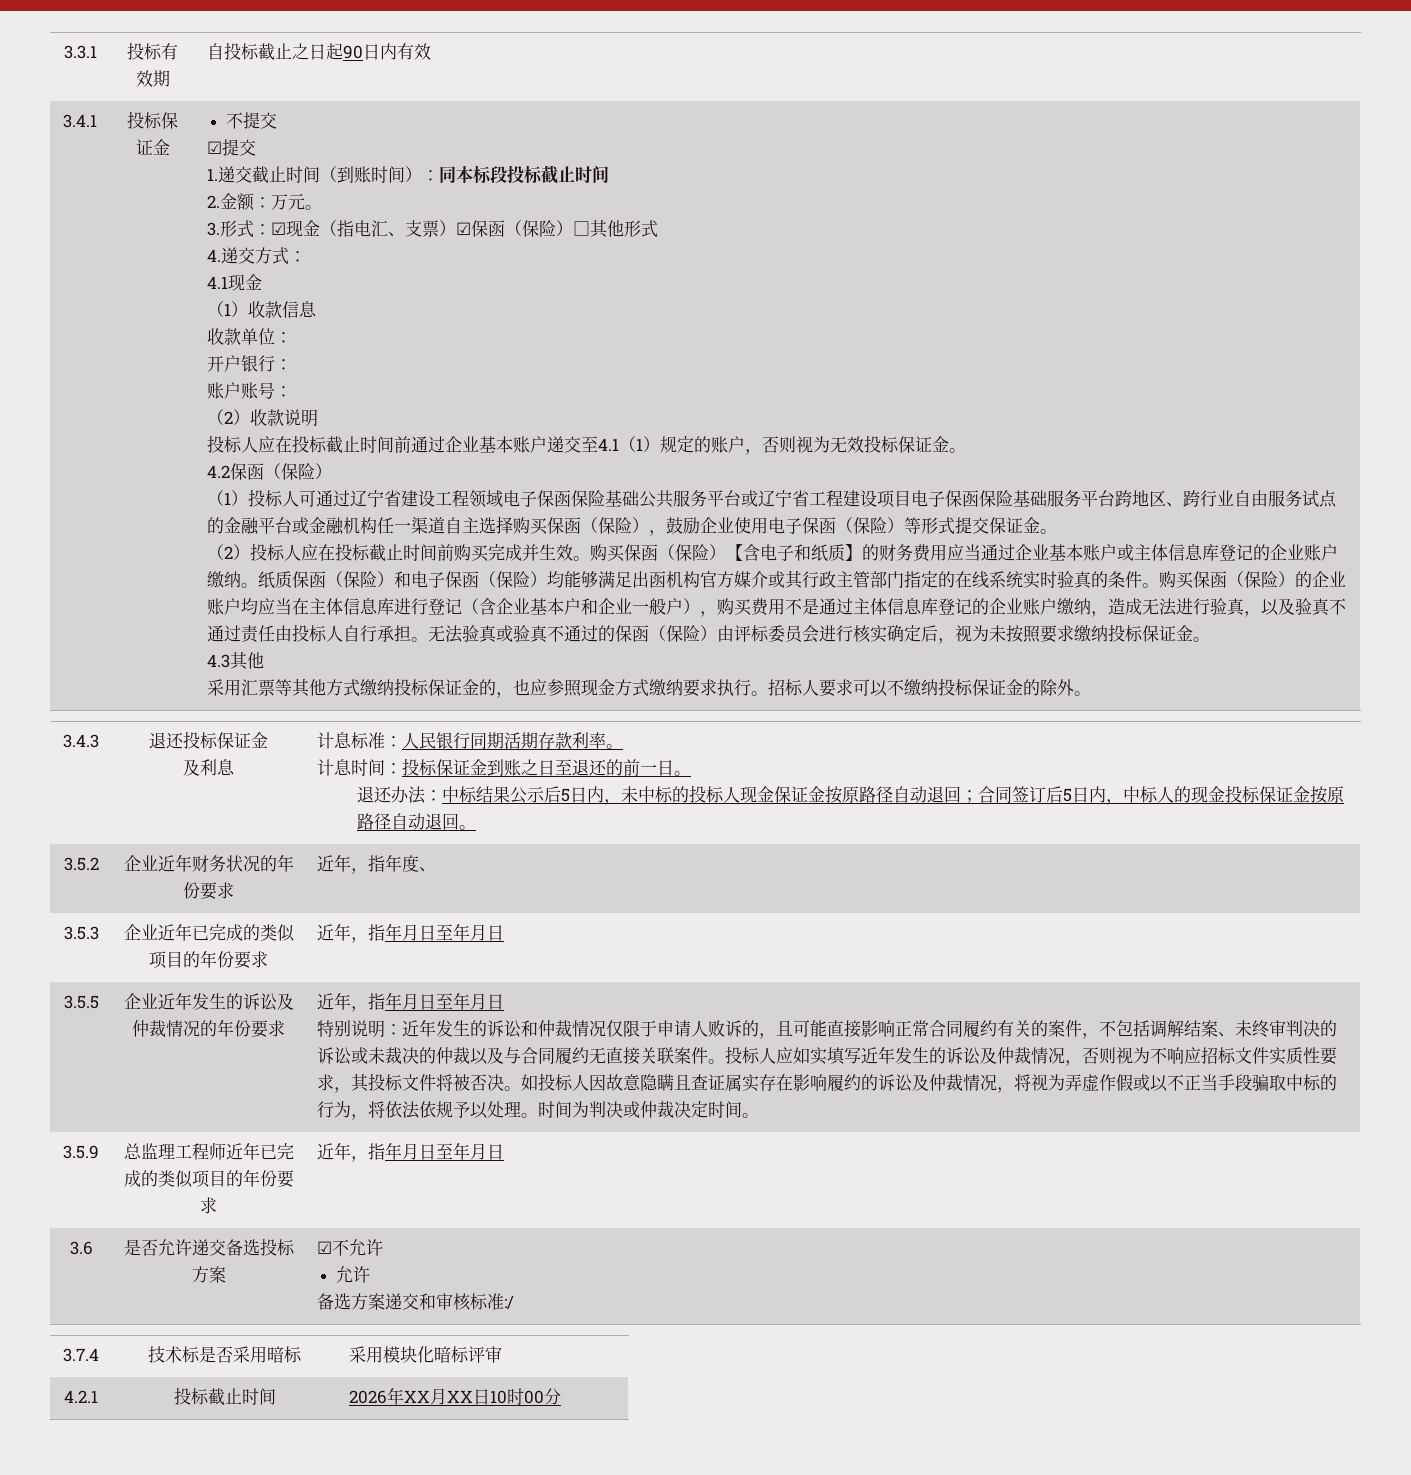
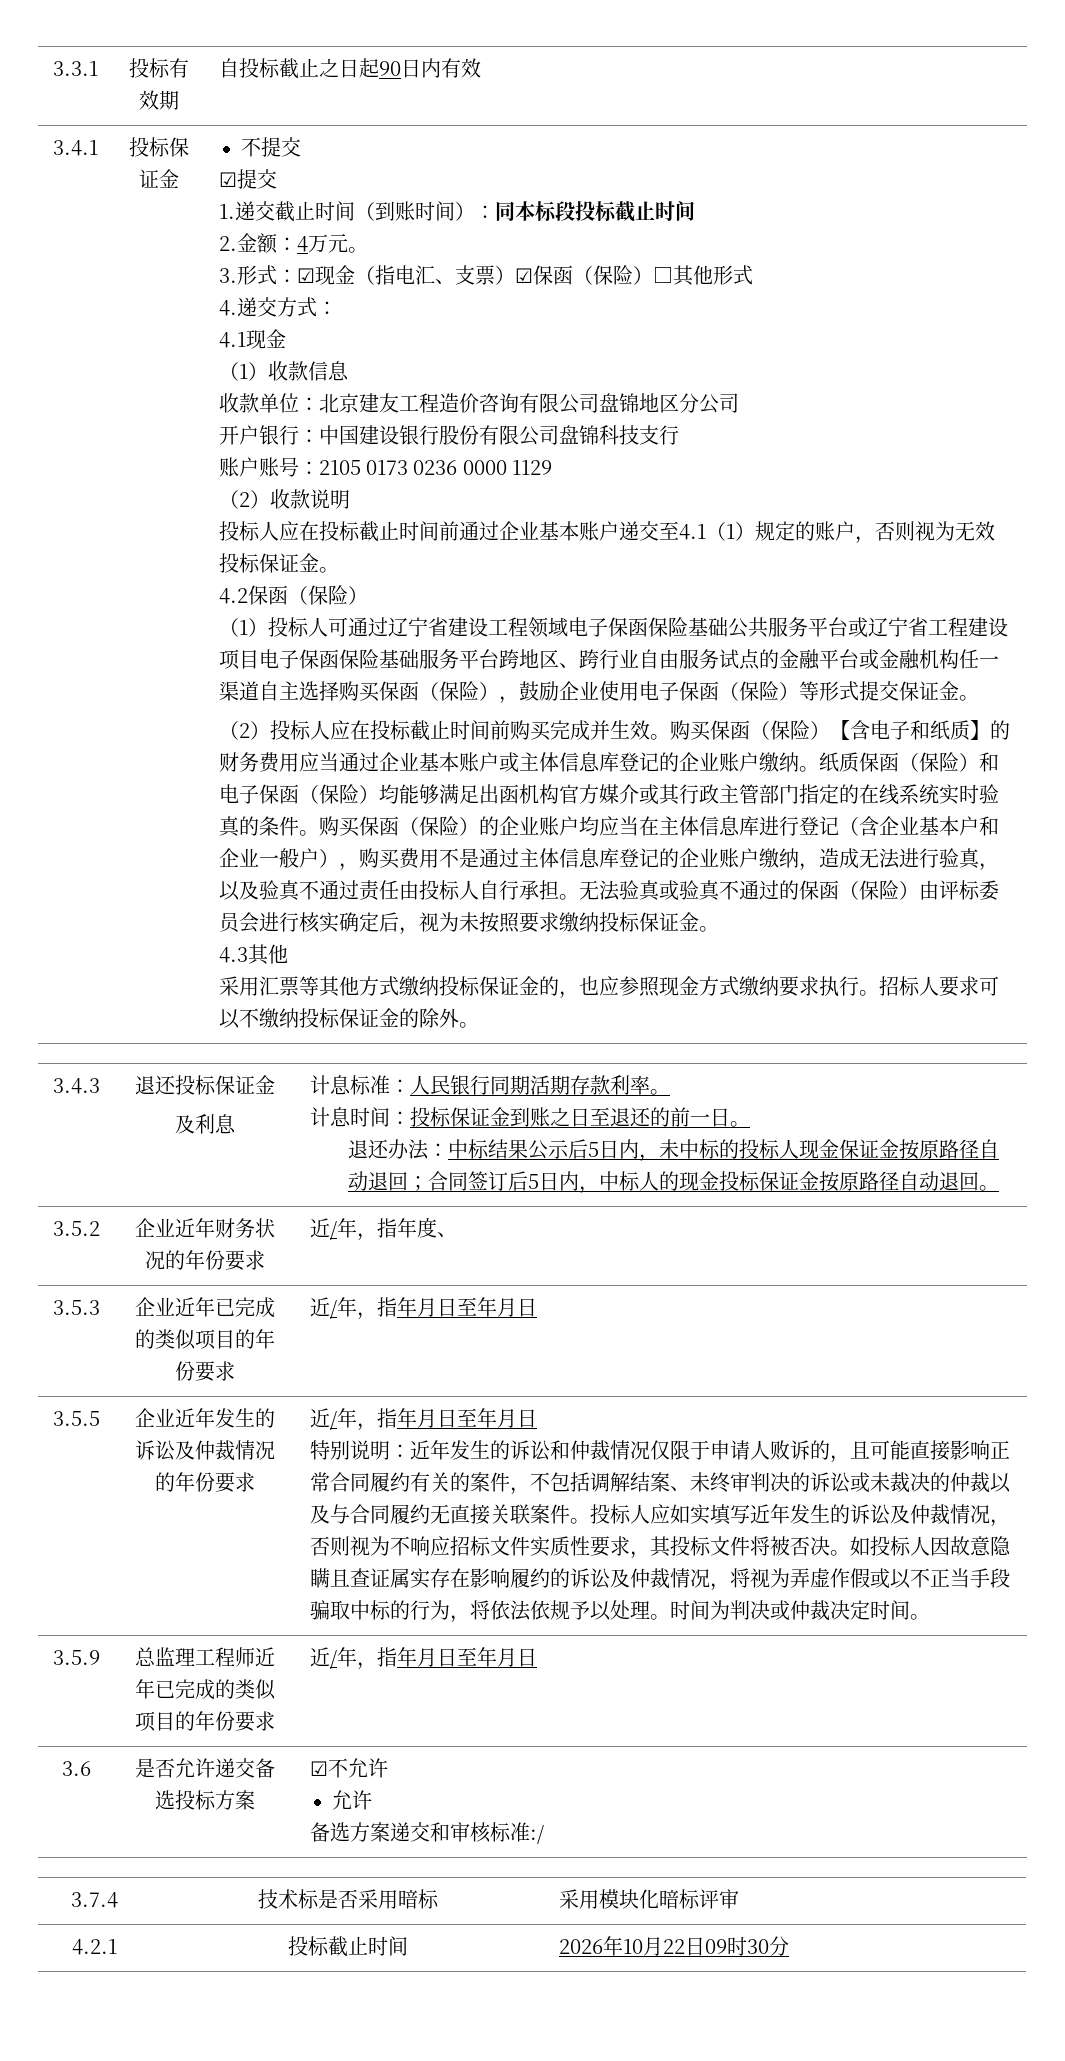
- 2.金额：万元。
+ 2.金额：4万元。
- 收款单位：
- 开户银行：
- 账户账号：
+ 收款单位：北京建友工程造价咨询有限公司盘锦地区分公司
+ 开户银行：中国建设银行股份有限公司盘锦科技支行
+ 账户账号：2105 0173 0236 0000 1129
- 3.5.2 | 企业近年财务状况的年份要求 | 近年，指年度、
+ 3.5.2 | 企业近年财务状况的年份要求 | 近/年，指年度、
- 3.5.3 | 企业近年已完成的类似项目的年份要求 | 近年，指年月日至年月日
+ 3.5.3 | 企业近年已完成的类似项目的年份要求 | 近/年，指年月日至年月日
- 企业近年发生的诉讼及仲裁情况的年份要求 | 近年，指年月日至年月日
+ 企业近年发生的诉讼及仲裁情况的年份要求 | 近/年，指年月日至年月日
- 3.5.9 | 总监理工程师近年已完成的类似项目的年份要求 | 近年，指年月日至年月日
+ 3.5.9 | 总监理工程师近年已完成的类似项目的年份要求 | 近/年，指年月日至年月日
- 4.2.1 | 投标截止时间 | 2026年XX月XX日10时00分
+ 4.2.1 | 投标截止时间 | 2026年10月22日09时30分

